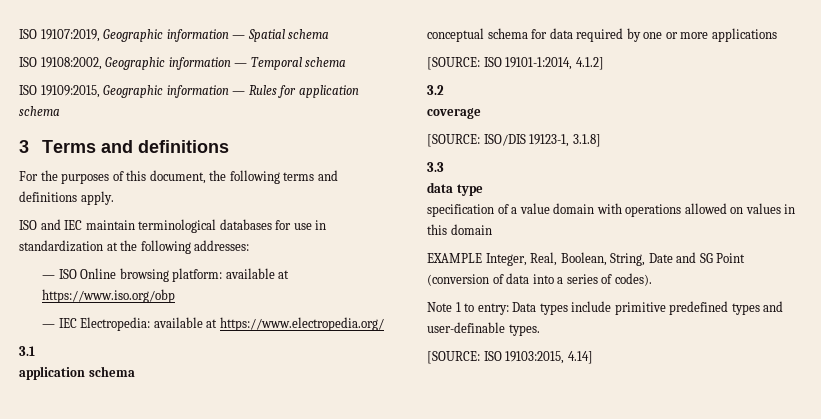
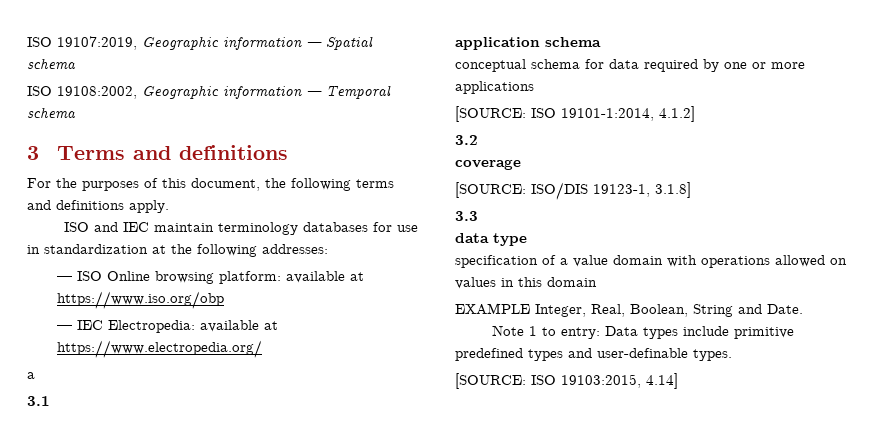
- ISO 19109:2015, Geographic information — Rules for application schema
- ISO and IEC maintain terminological databases for use in standardization at the following addresses:
+ ISO and IEC maintain terminology databases for use in standardization at the following addresses:
  — IEC Electropedia: available at https://www.electropedia.org/
+ a
- EXAMPLE Integer, Real, Boolean, String, Date and SG Point (conversion of data into a series of codes).
+ EXAMPLE Integer, Real, Boolean, String and Date.

